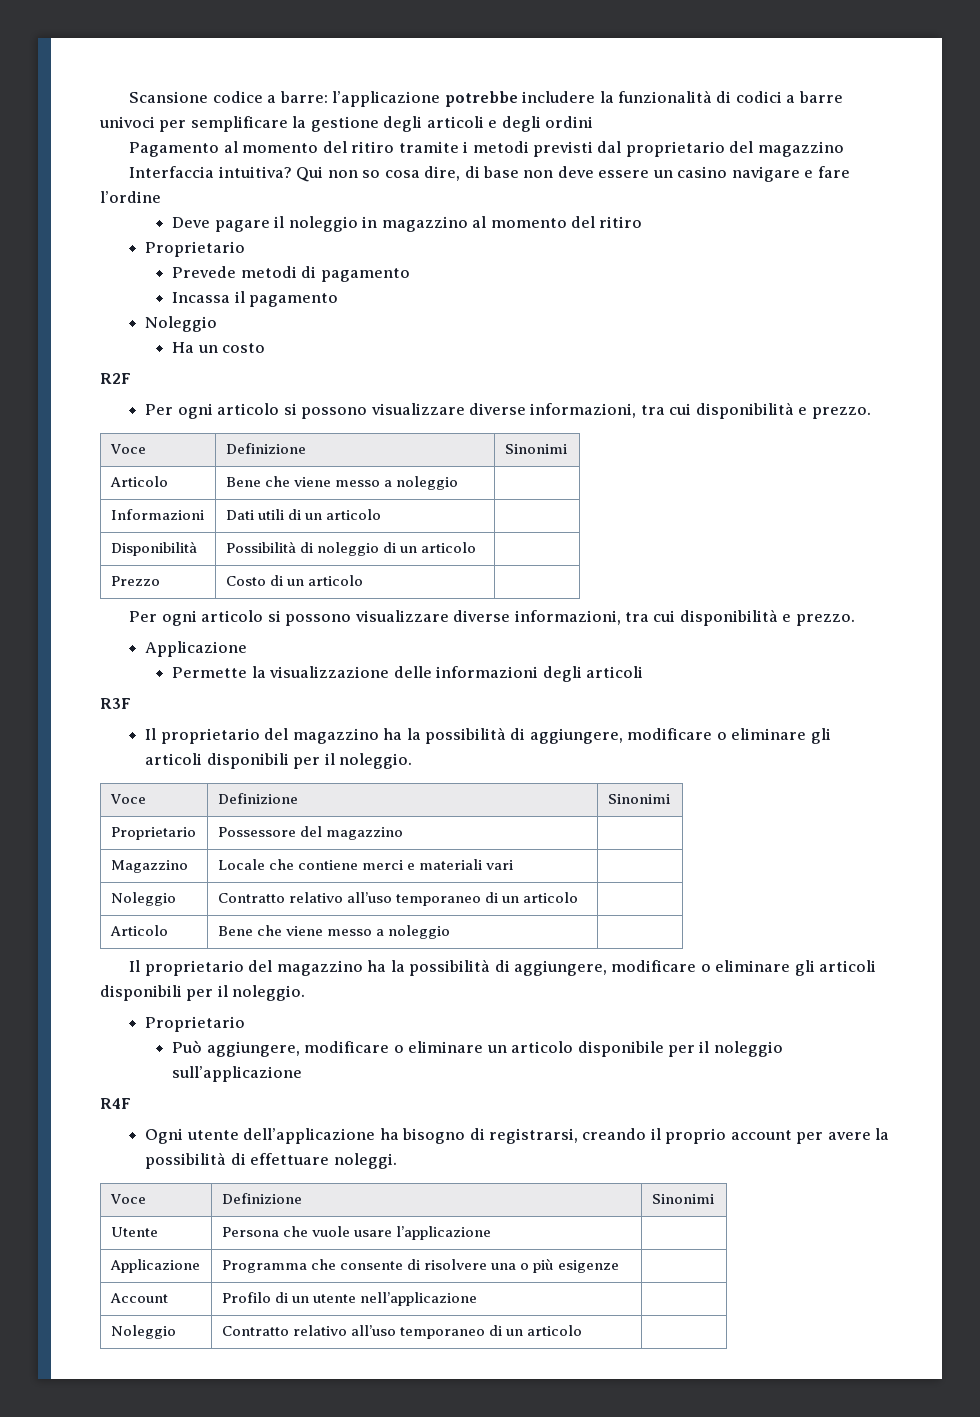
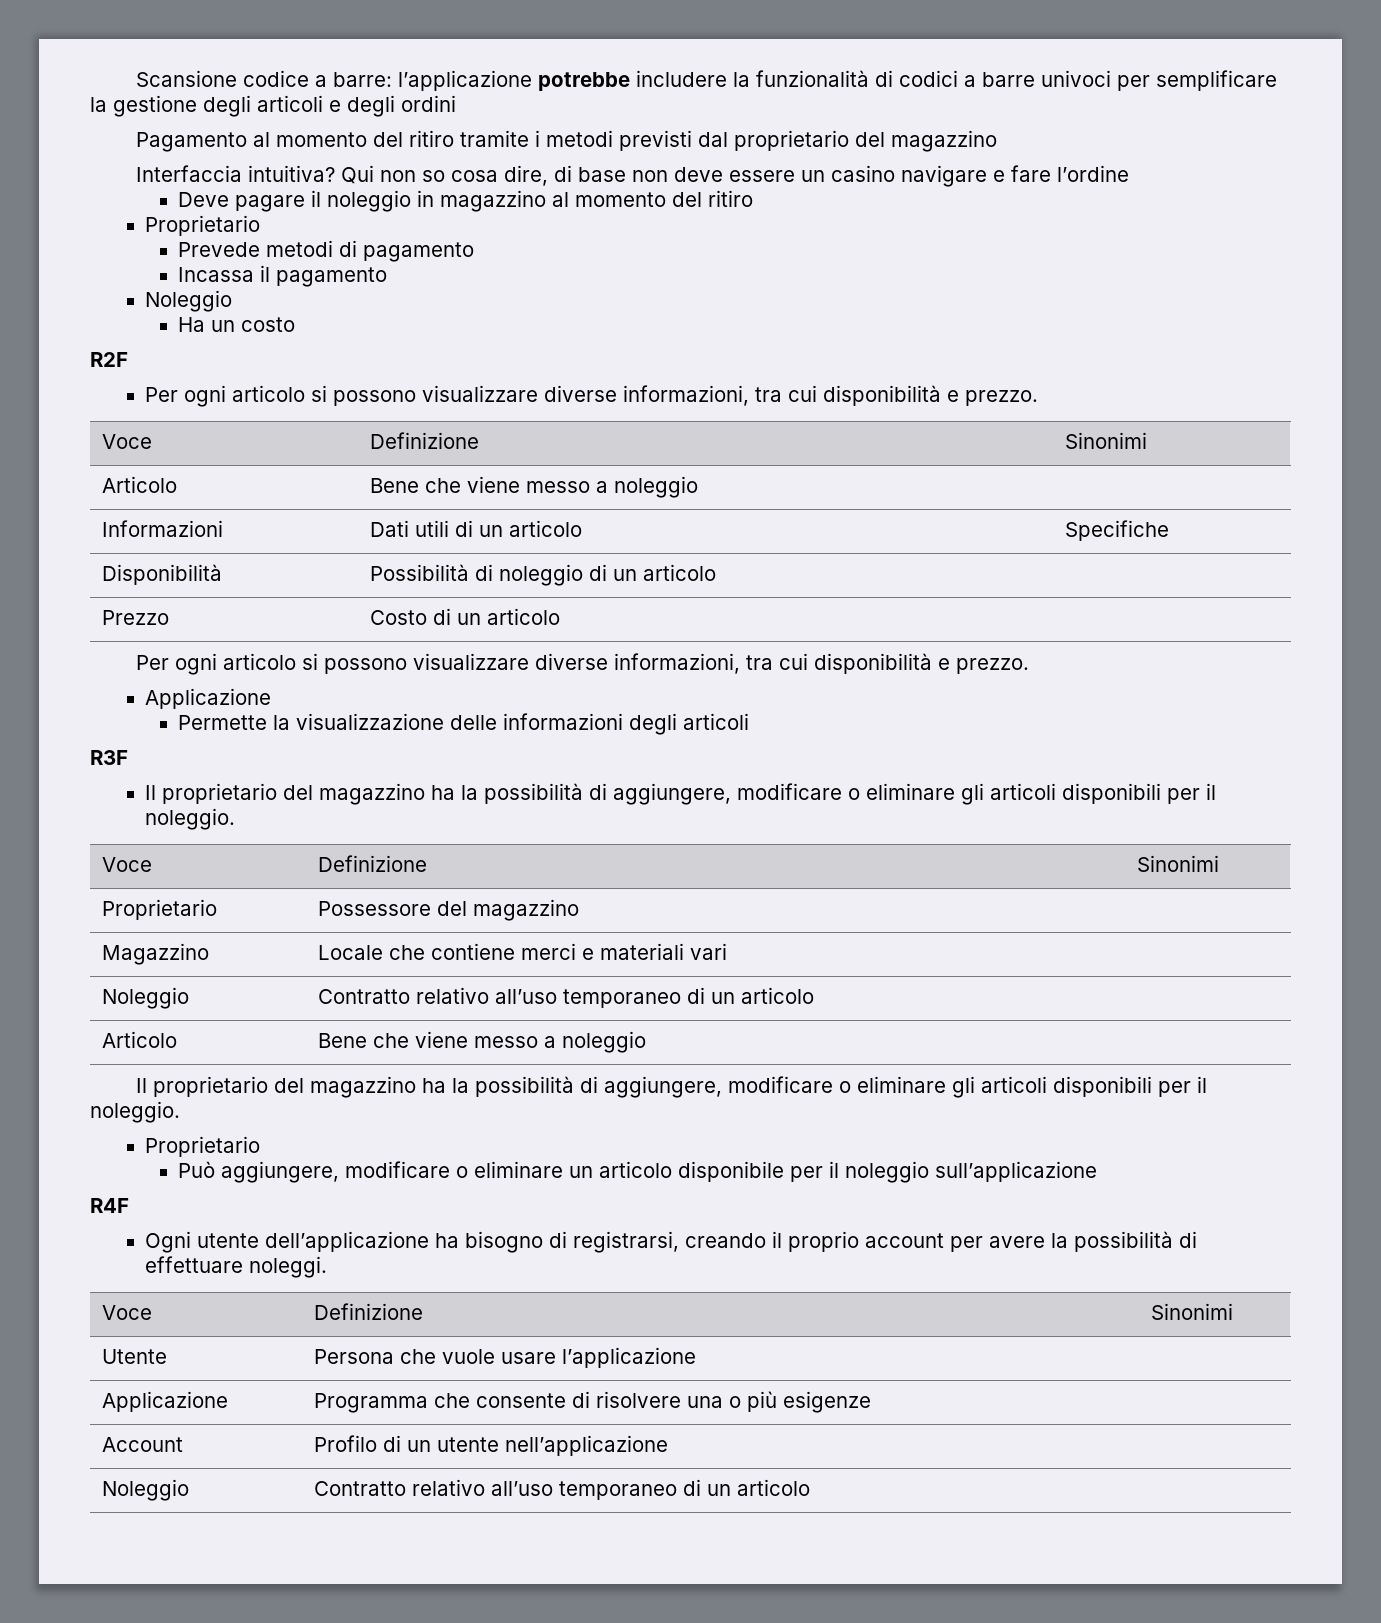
- Informazioni | Dati utili di un articolo |
+ Informazioni | Dati utili di un articolo | Specifiche

